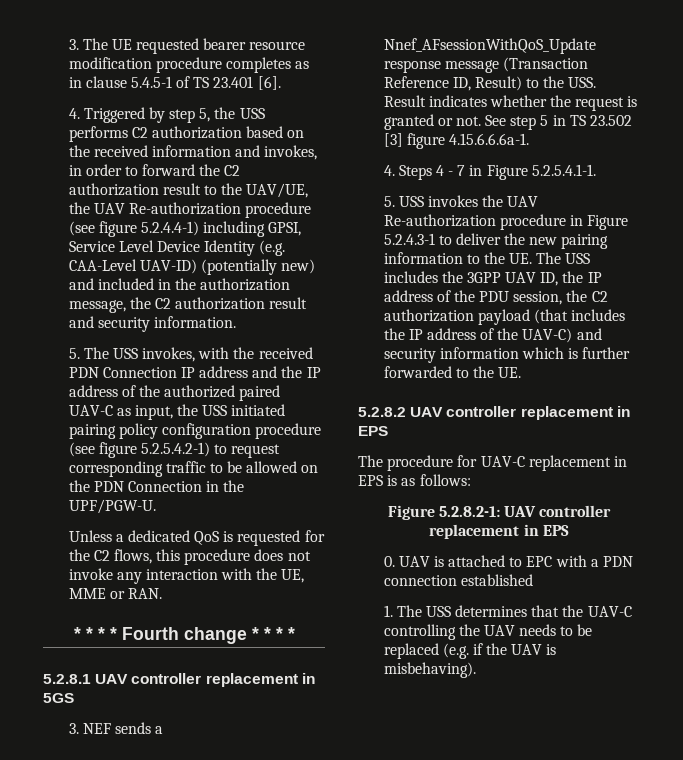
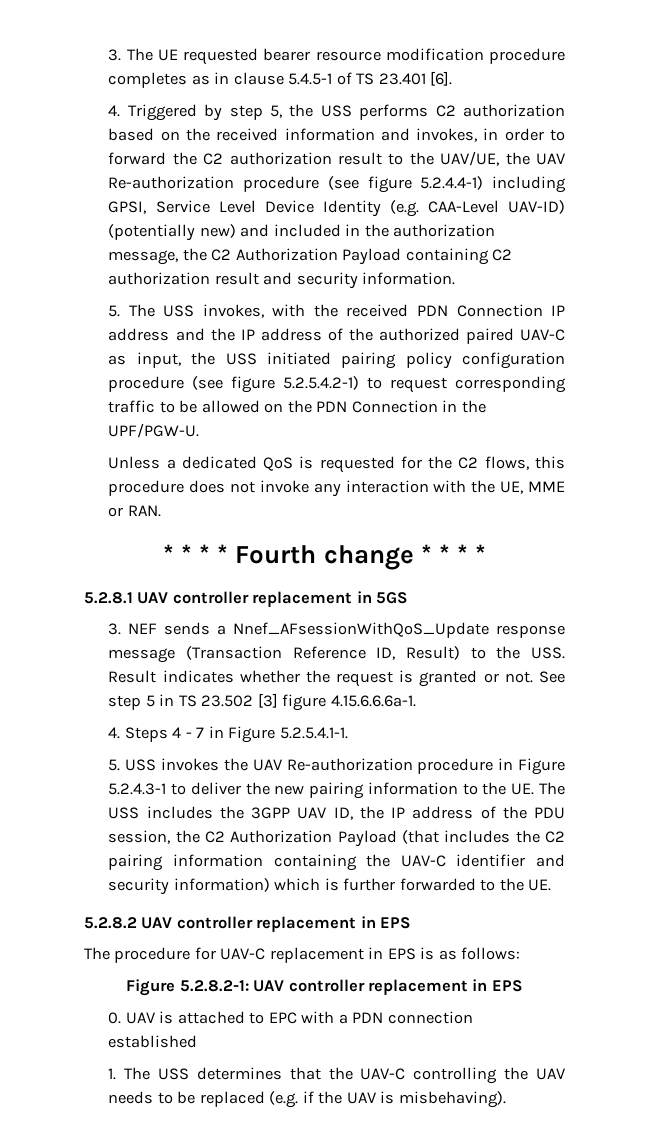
- 4. Triggered by step 5, the USS performs C2 authorization based on the received information and invokes, in order to forward the C2 authorization result to the UAV/UE, the UAV Re-authorization procedure (see figure 5.2.4.4-1) including GPSI, Service Level Device Identity (e.g. CAA-Level UAV-ID) (potentially new) and included in the authorization message, the C2 authorization result and security information.
+ 4. Triggered by step 5, the USS performs C2 authorization based on the received information and invokes, in order to forward the C2 authorization result to the UAV/UE, the UAV Re-authorization procedure (see figure 5.2.4.4-1) including GPSI, Service Level Device Identity (e.g. CAA-Level UAV-ID) (potentially new) and included in the authorization message, the C2 Authorization Payload containing C2 authorization result and security information.
- 5. USS invokes the UAV Re-authorization procedure in Figure 5.2.4.3-1 to deliver the new pairing information to the UE. The USS includes the 3GPP UAV ID, the IP address of the PDU session, the C2 authorization payload (that includes the IP address of the UAV-C) and security information which is further forwarded to the UE.
+ 5. USS invokes the UAV Re-authorization procedure in Figure 5.2.4.3-1 to deliver the new pairing information to the UE. The USS includes the 3GPP UAV ID, the IP address of the PDU session, the C2 Authorization Payload (that includes the C2 pairing information containing the UAV-C identifier and security information) which is further forwarded to the UE.

